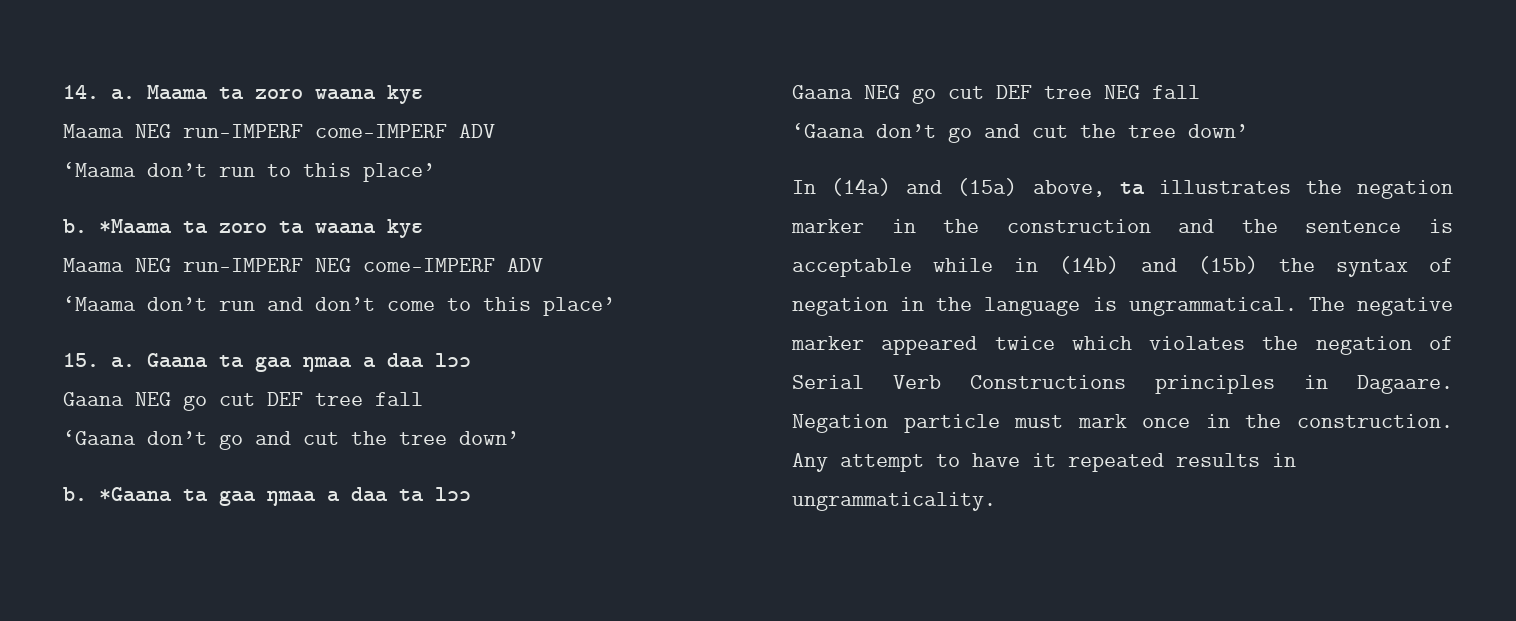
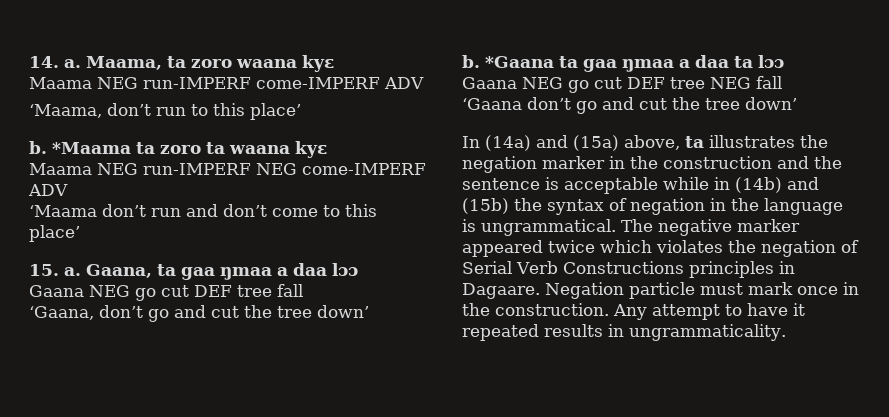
- Maama ta zoro waana kyɛ
+ Maama, ta zoro waana kyɛ
- ‘Maama don’t run to this place’
+ ‘Maama, don’t run to this place’
- Gaana ta gaa ŋmaa a daa lɔɔ
+ Gaana, ta gaa ŋmaa a daa lɔɔ
  Gaana NEG go cut DEF tree fall
- ‘Gaana don’t go and cut the tree down’
+ ‘Gaana, don’t go and cut the tree down’

